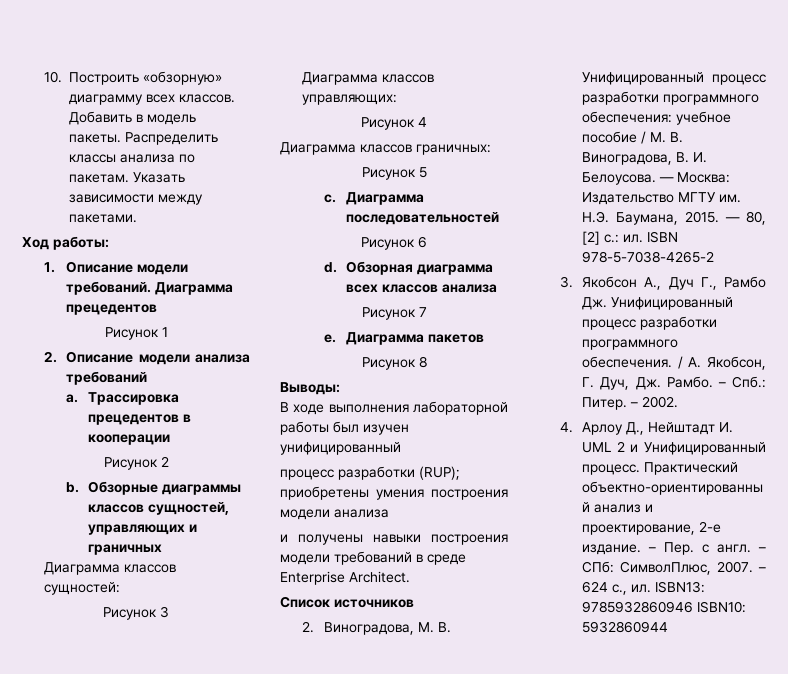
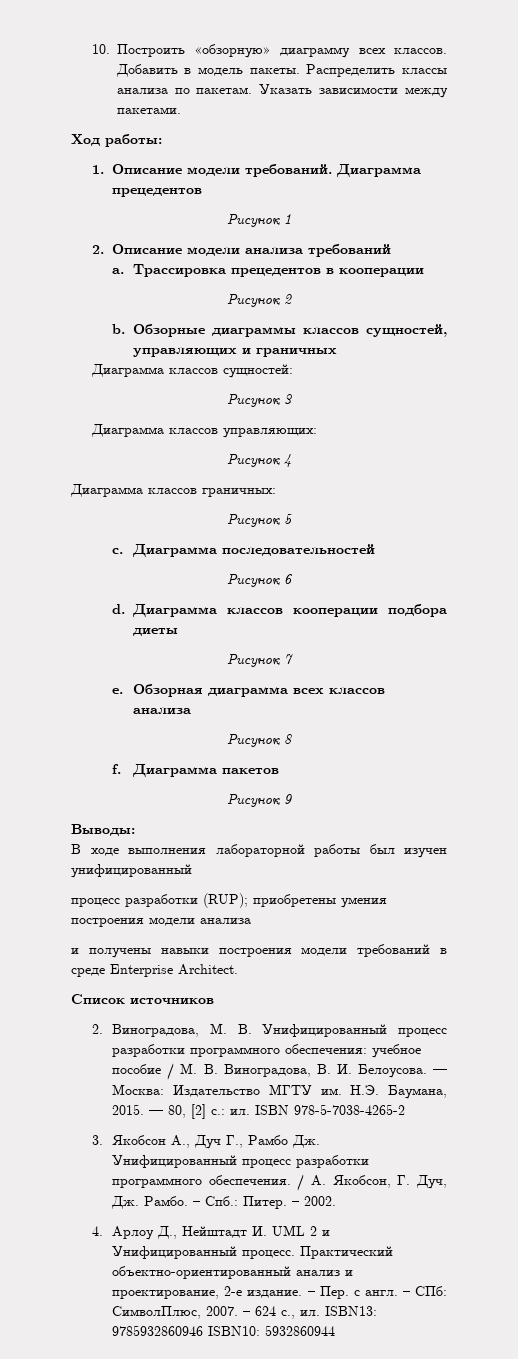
+ Диаграмма классов кооперации подбора диеты
+ Рисунок 7
+ e.
- Рисунок 7
- e.
+ Рисунок 8
+ f.
- Рисунок 8
+ Рисунок 9

